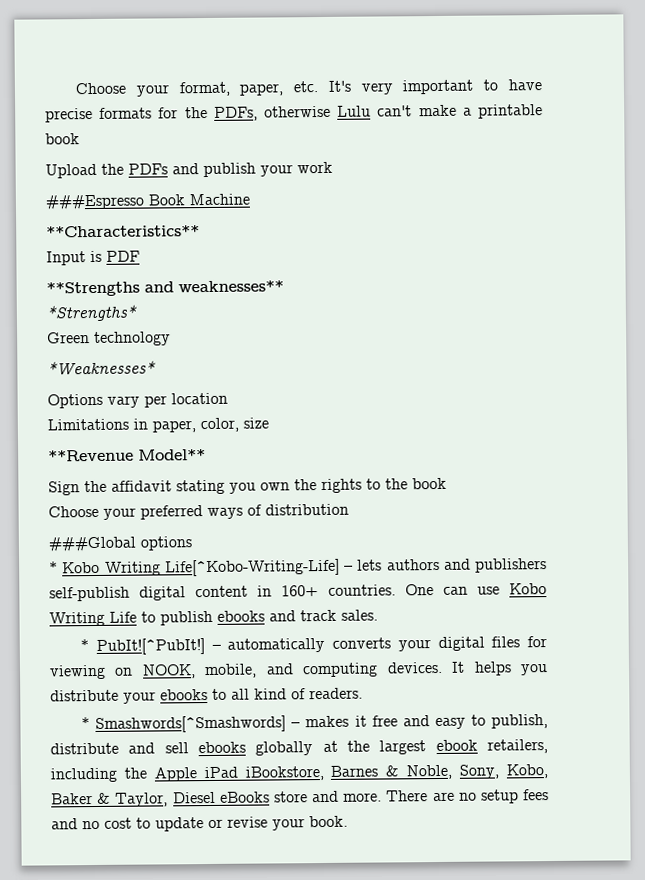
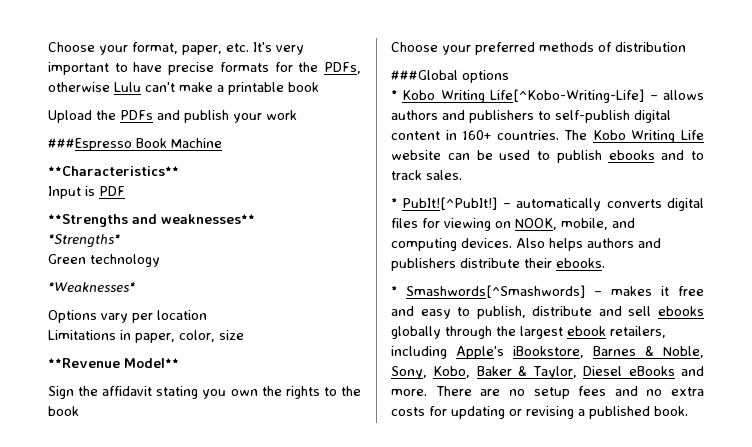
- Choose your preferred ways of distribution
+ Choose your preferred methods of distribution
- * Kobo Writing Life[^Kobo-Writing-Life] – lets authors and publishers self-publish digital content in 160+ countries.
+ * Kobo Writing Life[^Kobo-Writing-Life] – allows authors and publishers to self-publish digital content in 160+ countries.
- One can use Kobo Writing Life to publish ebooks and track sales.
+ The Kobo Writing Life website can be used to publish ebooks and to track sales.
- – automatically converts your digital files for viewing on NOOK, mobile, and computing devices.
+ – automatically converts digital files for viewing on NOOK, mobile, and computing devices.
- It helps you distribute your ebooks to all kind of readers.
+ Also helps authors and publishers distribute their ebooks.
- * Smashwords[^Smashwords] – makes it free and easy to publish, distribute and sell ebooks globally at the largest ebook retailers, including the Apple iPad iBookstore, Barnes & Noble, Sony, Kobo, Baker & Taylor, Diesel eBooks store and more.
+ * Smashwords[^Smashwords] – makes it free and easy to publish, distribute and sell ebooks globally through the largest ebook retailers, including Apple's iBookstore, Barnes & Noble, Sony, Kobo, Baker & Taylor, Diesel eBooks and more.
- There are no setup fees and no cost to update or revise your book.
+ There are no setup fees and no extra costs for updating or revising a published book.

